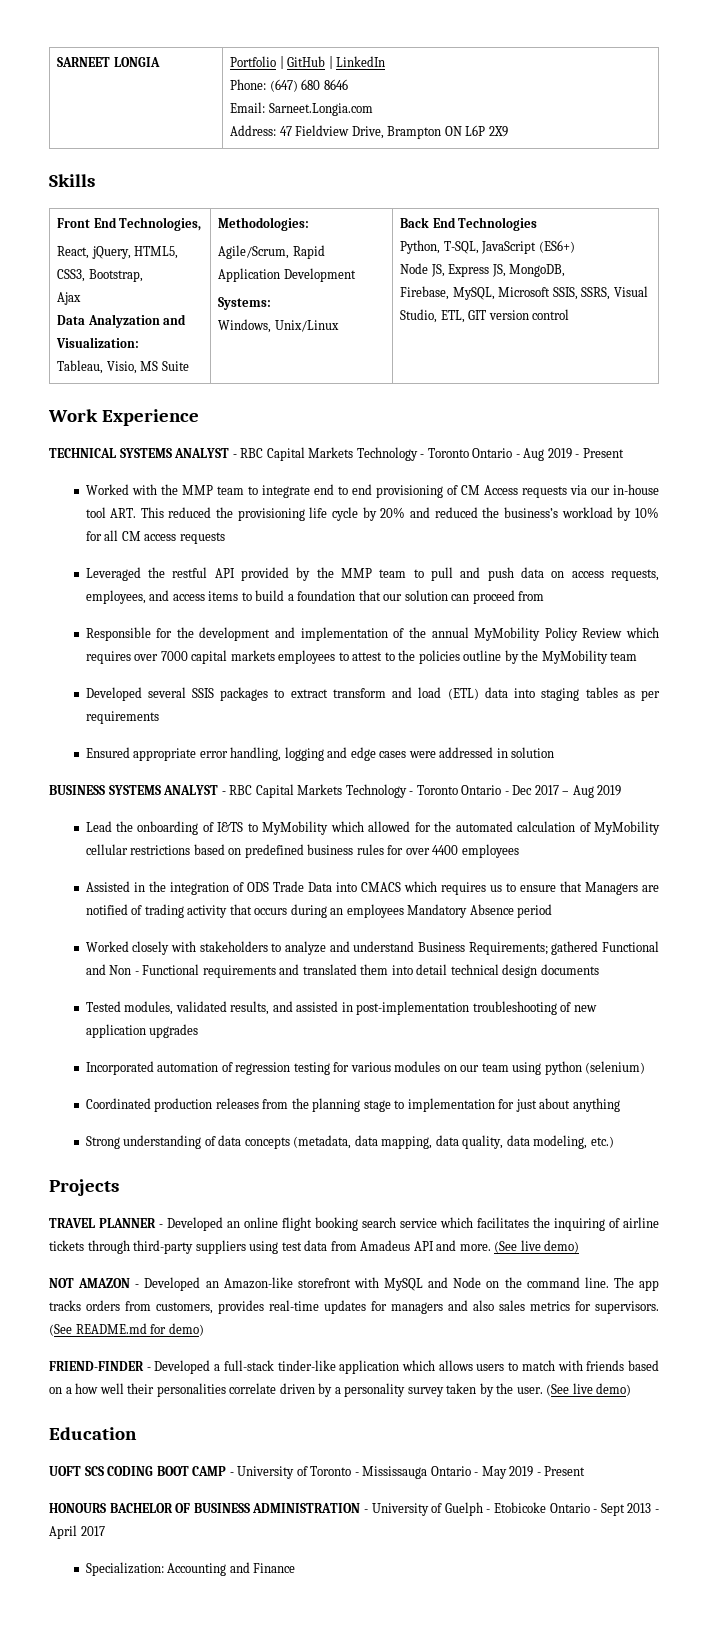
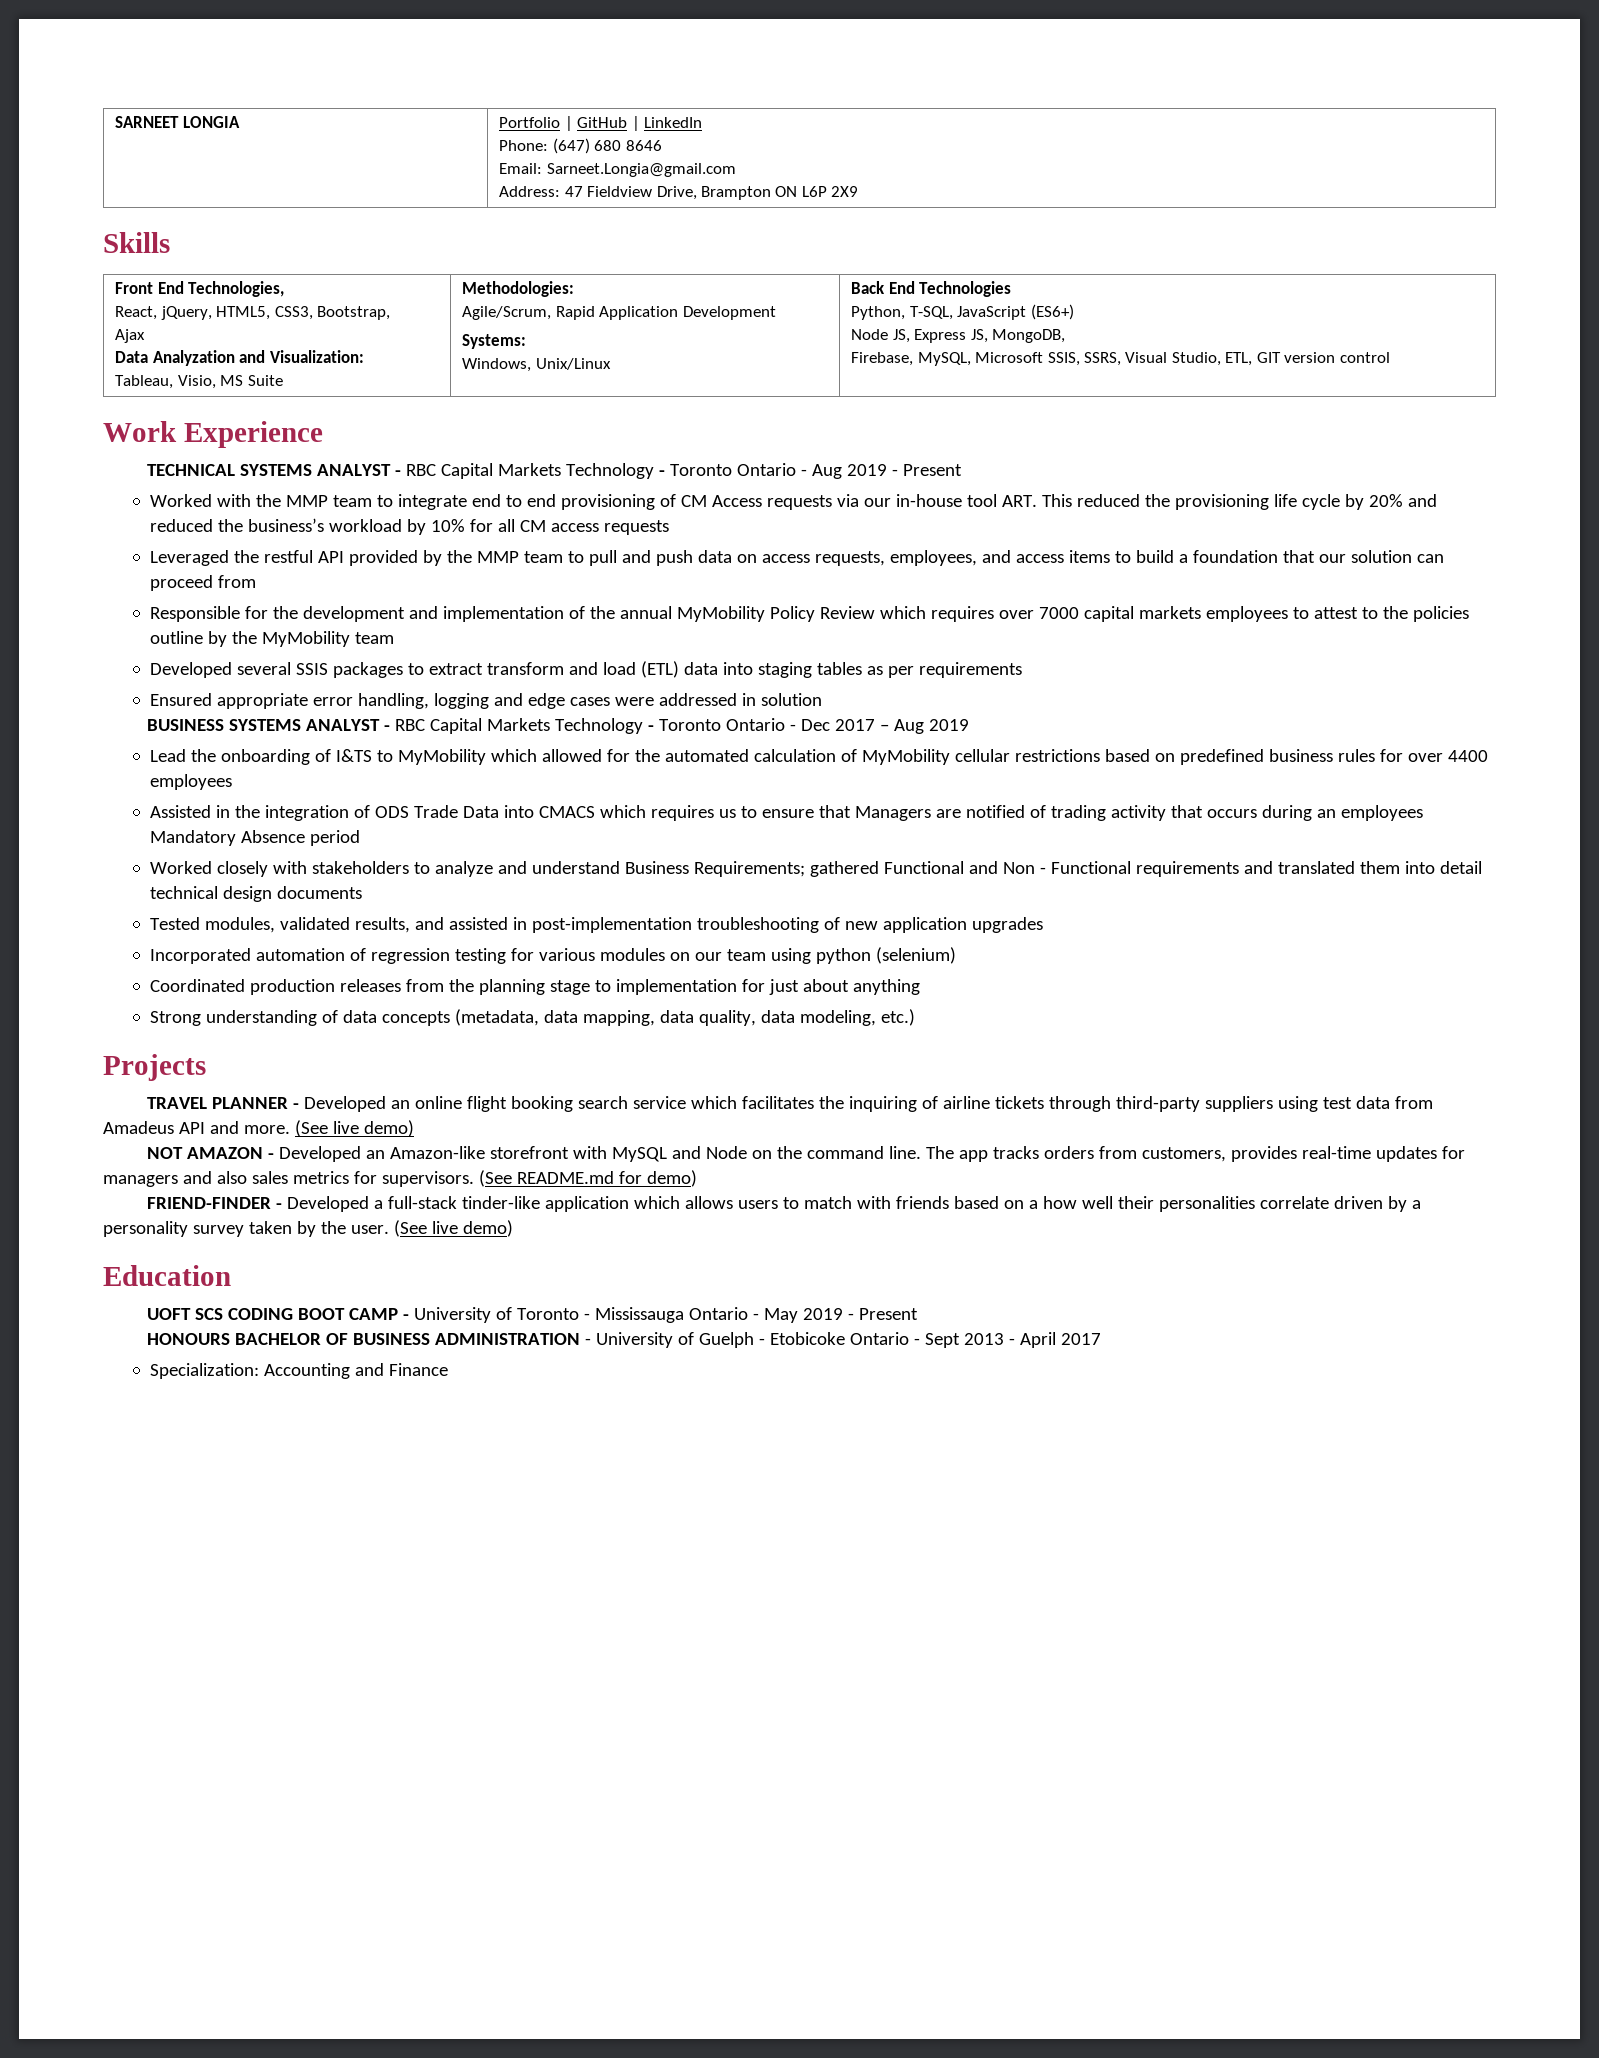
  SARNEET LONGIA | Portfolio | GitHub | LinkedIn
  Phone: (647) 680 8646
- Email: Sarneet.Longia.com
+ Email: Sarneet.Longia@gmail.com

